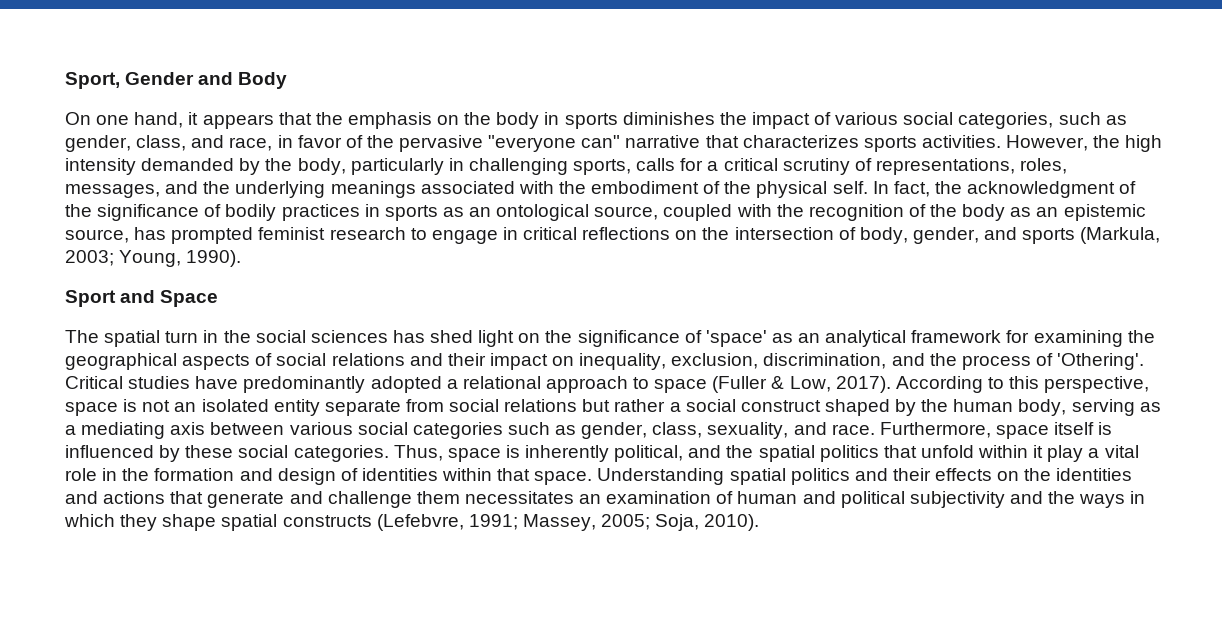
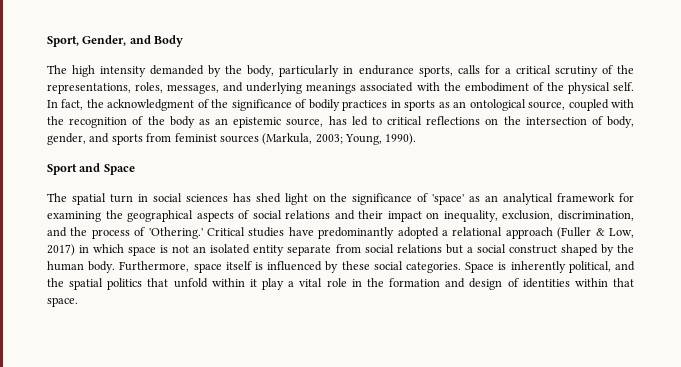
- Sport, Gender and Body
+ Sport, Gender, and Body
- On one hand, it appears that the emphasis on the body in sports diminishes the impact of various social categories, such as gender, class, and race, in favor of the pervasive "everyone can" narrative that characterizes sports activities. However, the high intensity demanded by the body, particularly in challenging sports, calls for a critical scrutiny of representations, roles, messages, and the underlying meanings associated with the embodiment of the physical self.
+ The high intensity demanded by the body, particularly in endurance sports, calls for a critical scrutiny of the representations, roles, messages, and underlying meanings associated with the embodiment of the physical self.
- In fact, the acknowledgment of the significance of bodily practices in sports as an ontological source, coupled with the recognition of the body as an epistemic source, has prompted feminist research to engage in critical reflections on the intersection of body, gender, and sports (Markula, 2003; Young, 1990).
+ In fact, the acknowledgment of the significance of bodily practices in sports as an ontological source, coupled with the recognition of the body as an epistemic source, has led to critical reflections on the intersection of body, gender, and sports from feminist sources (Markula, 2003; Young, 1990).
- The spatial turn in the social sciences has shed light on the significance of 'space' as an analytical framework for examining the geographical aspects of social relations and their impact on inequality, exclusion, discrimination, and the process of 'Othering'.
+ The spatial turn in social sciences has shed light on the significance of 'space' as an analytical framework for examining the geographical aspects of social relations and their impact on inequality, exclusion, discrimination, and the process of 'Othering.'
- Critical studies have predominantly adopted a relational approach to space (Fuller & Low, 2017). According to this perspective, space is not an isolated entity separate from social relations but rather a social construct shaped by the human body, serving as a mediating axis between various social categories such as gender, class, sexuality, and race.
+ Critical studies have predominantly adopted a relational approach (Fuller & Low, 2017) in which space is not an isolated entity separate from social relations but a social construct shaped by the human body.
- Thus, space is inherently political, and the spatial politics that unfold within it play a vital role in the formation and design of identities within that space. Understanding spatial politics and their effects on the identities and actions that generate and challenge them necessitates an examination of human and political subjectivity and the ways in which they shape spatial constructs (Lefebvre, 1991; Massey, 2005; Soja, 2010).
+ Space is inherently political, and the spatial politics that unfold within it play a vital role in the formation and design of identities within that space.

